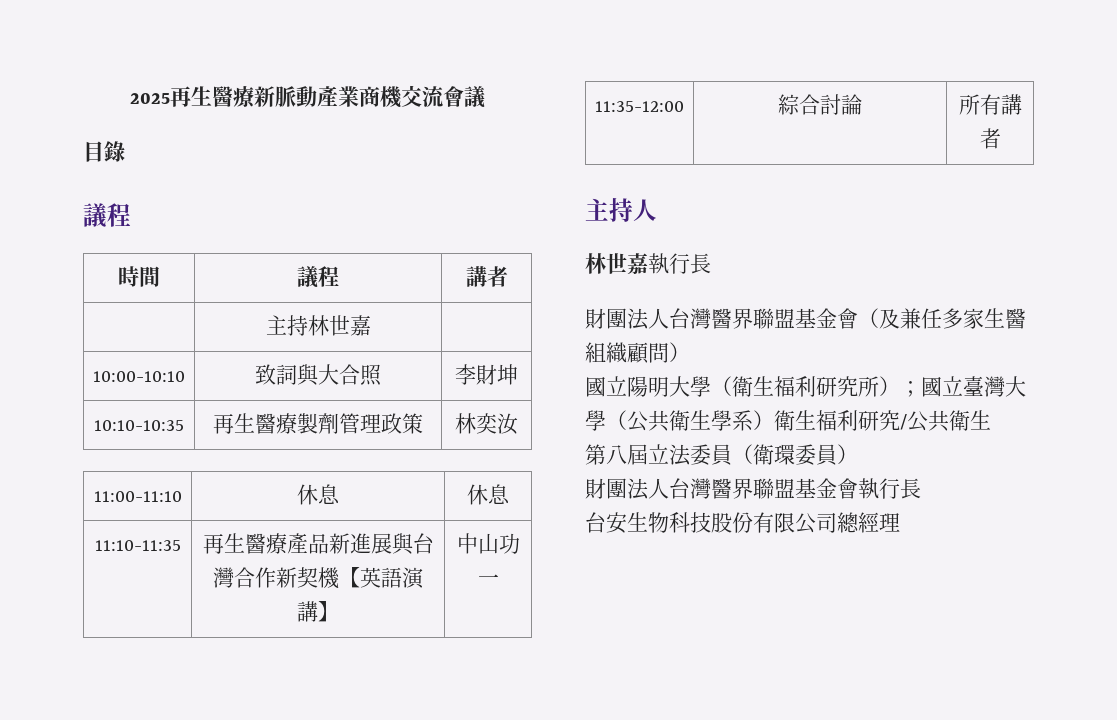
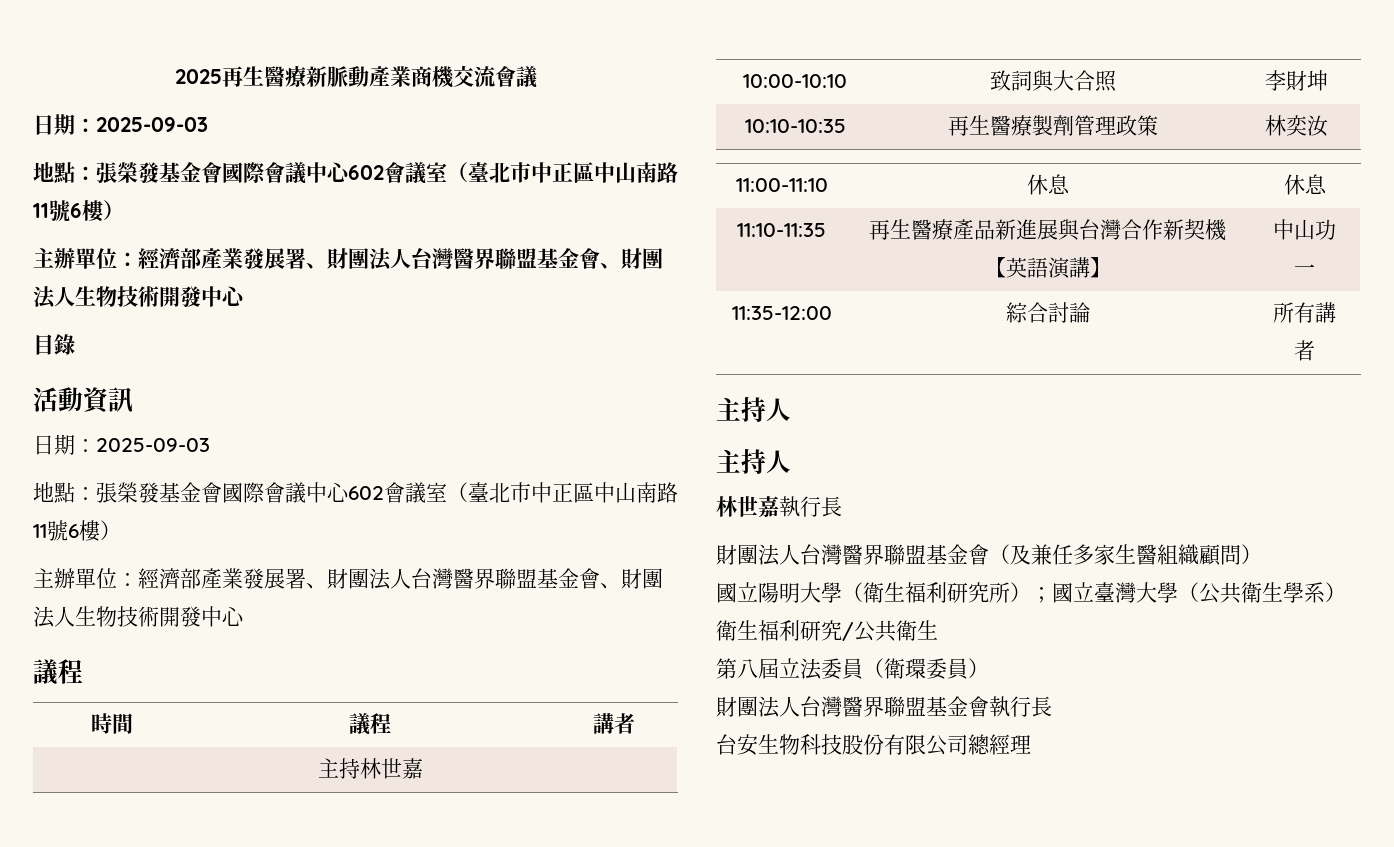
  2025再生醫療新脈動產業商機交流會議
+ 日期：2025-09-03
+ 地點：張榮發基金會國際會議中心602會議室（臺北市中正區中山南路11號6樓）
+ 主辦單位：經濟部產業發展署、財團法人台灣醫界聯盟基金會、財團法人生物技術開發中心
  目錄
+ 活動資訊
+ 日期：2025-09-03
+ 地點：張榮發基金會國際會議中心602會議室（臺北市中正區中山南路11號6樓）
+ 主辦單位：經濟部產業發展署、財團法人台灣醫界聯盟基金會、財團法人生物技術開發中心
  11:35-12:00 | 綜合討論 | 所有講者
+ 主持人

